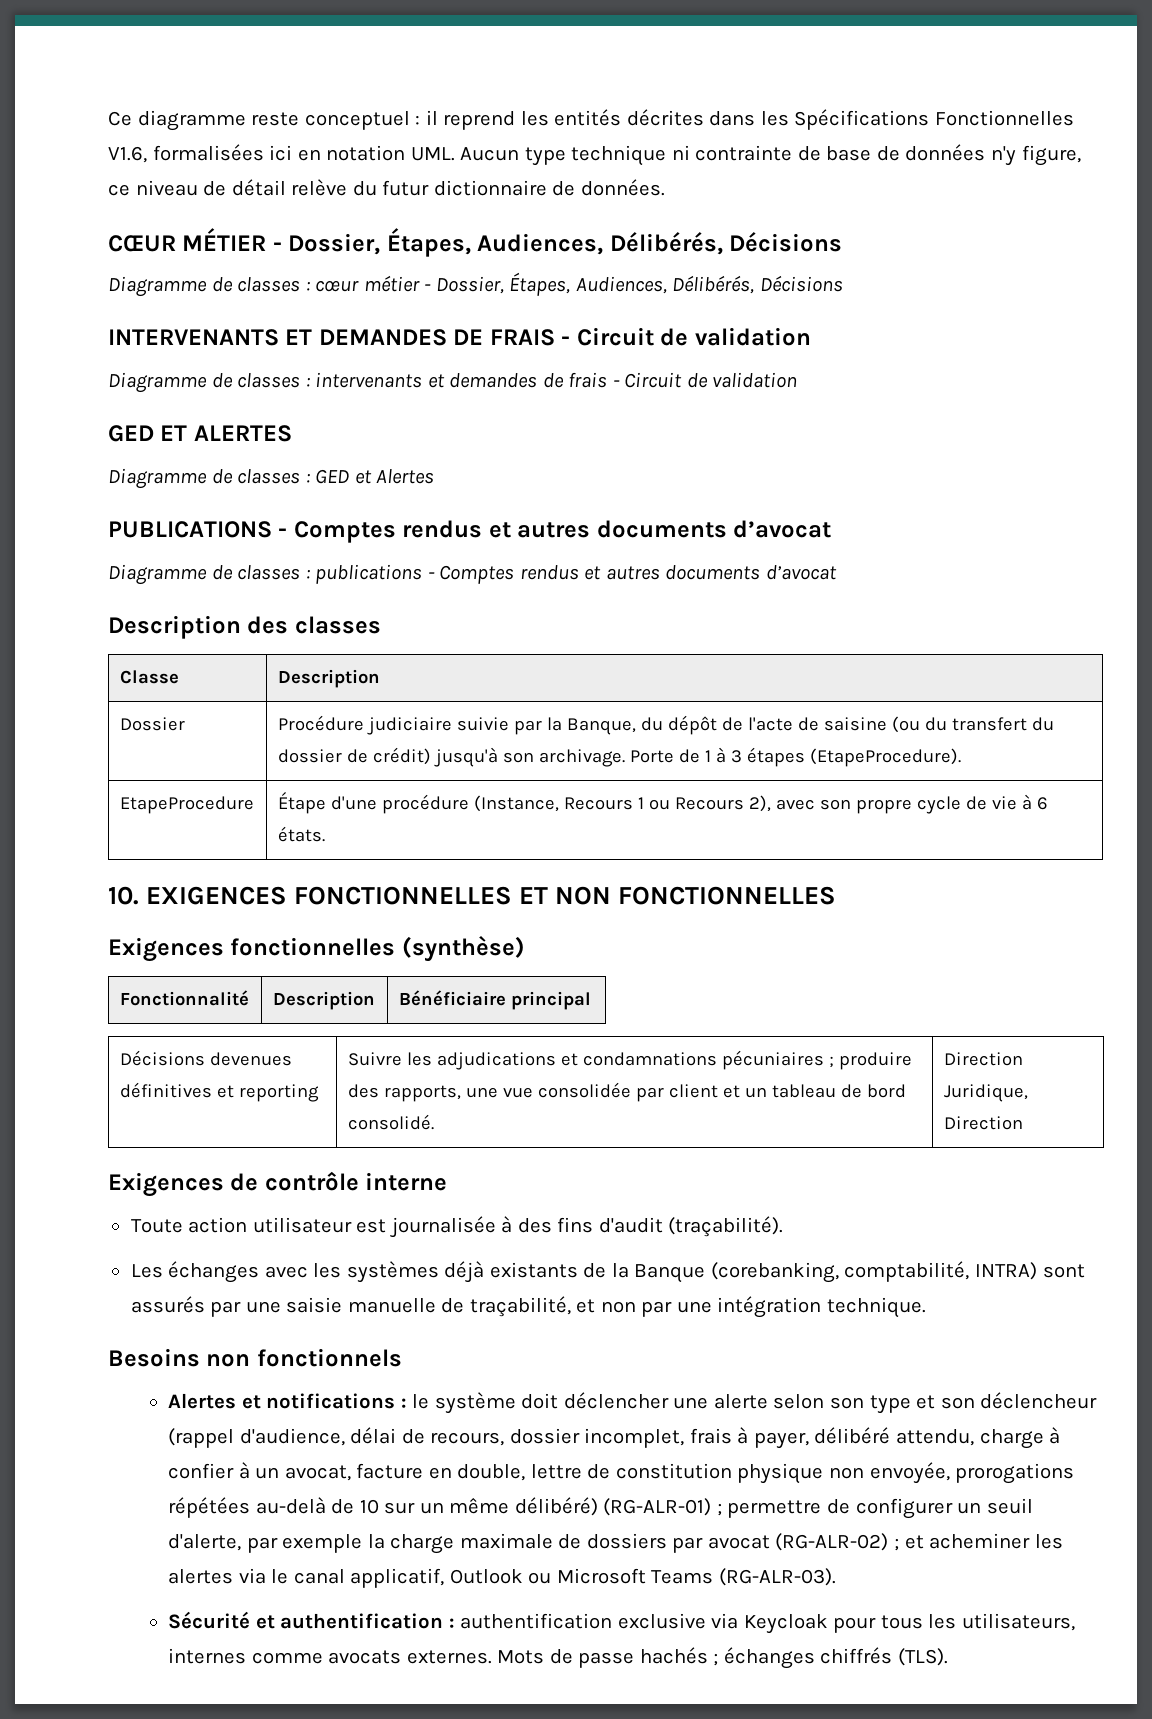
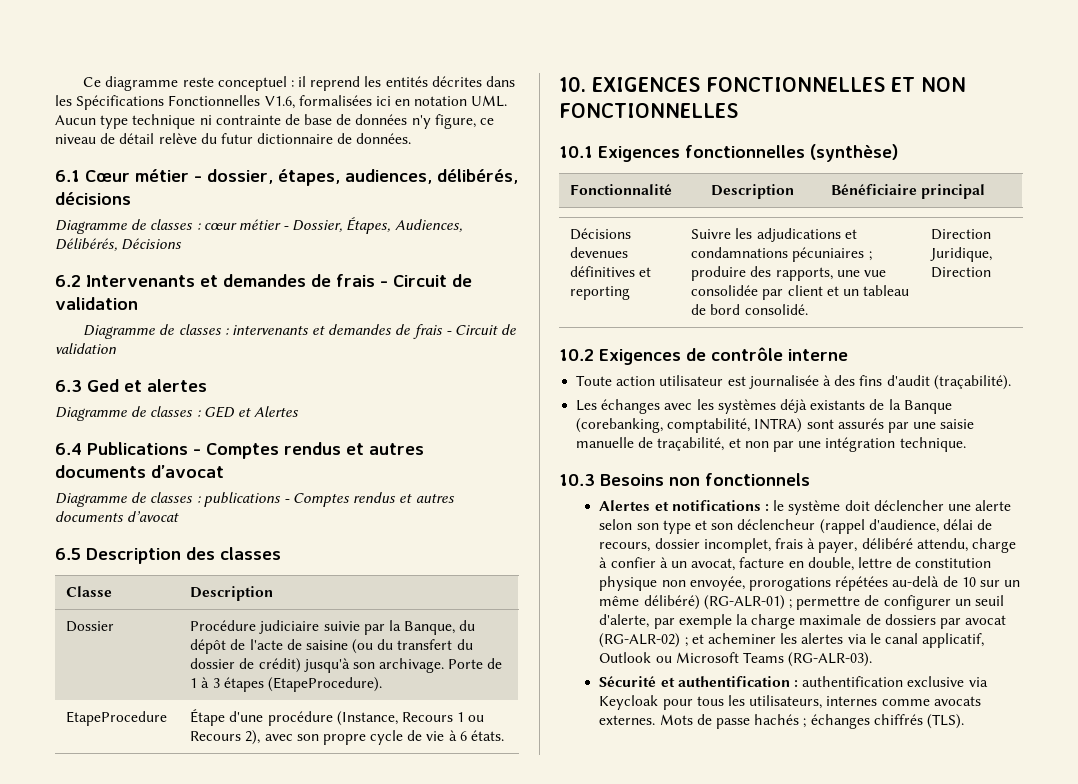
- CŒUR MÉTIER - Dossier, Étapes, Audiences, Délibérés, Décisions
+ 6.1 Cœur métier - dossier, étapes, audiences, délibérés, décisions
- INTERVENANTS ET DEMANDES DE FRAIS - Circuit de validation
+ 6.2 Intervenants et demandes de frais - Circuit de validation
- GED ET ALERTES
+ 6.3 Ged et alertes
- PUBLICATIONS - Comptes rendus et autres documents d’avocat
+ 6.4 Publications - Comptes rendus et autres documents d’avocat
- Description des classes
+ 6.5 Description des classes
- Exigences fonctionnelles (synthèse)
+ 10.1 Exigences fonctionnelles (synthèse)
- Exigences de contrôle interne
+ 10.2 Exigences de contrôle interne
- Besoins non fonctionnels
+ 10.3 Besoins non fonctionnels

